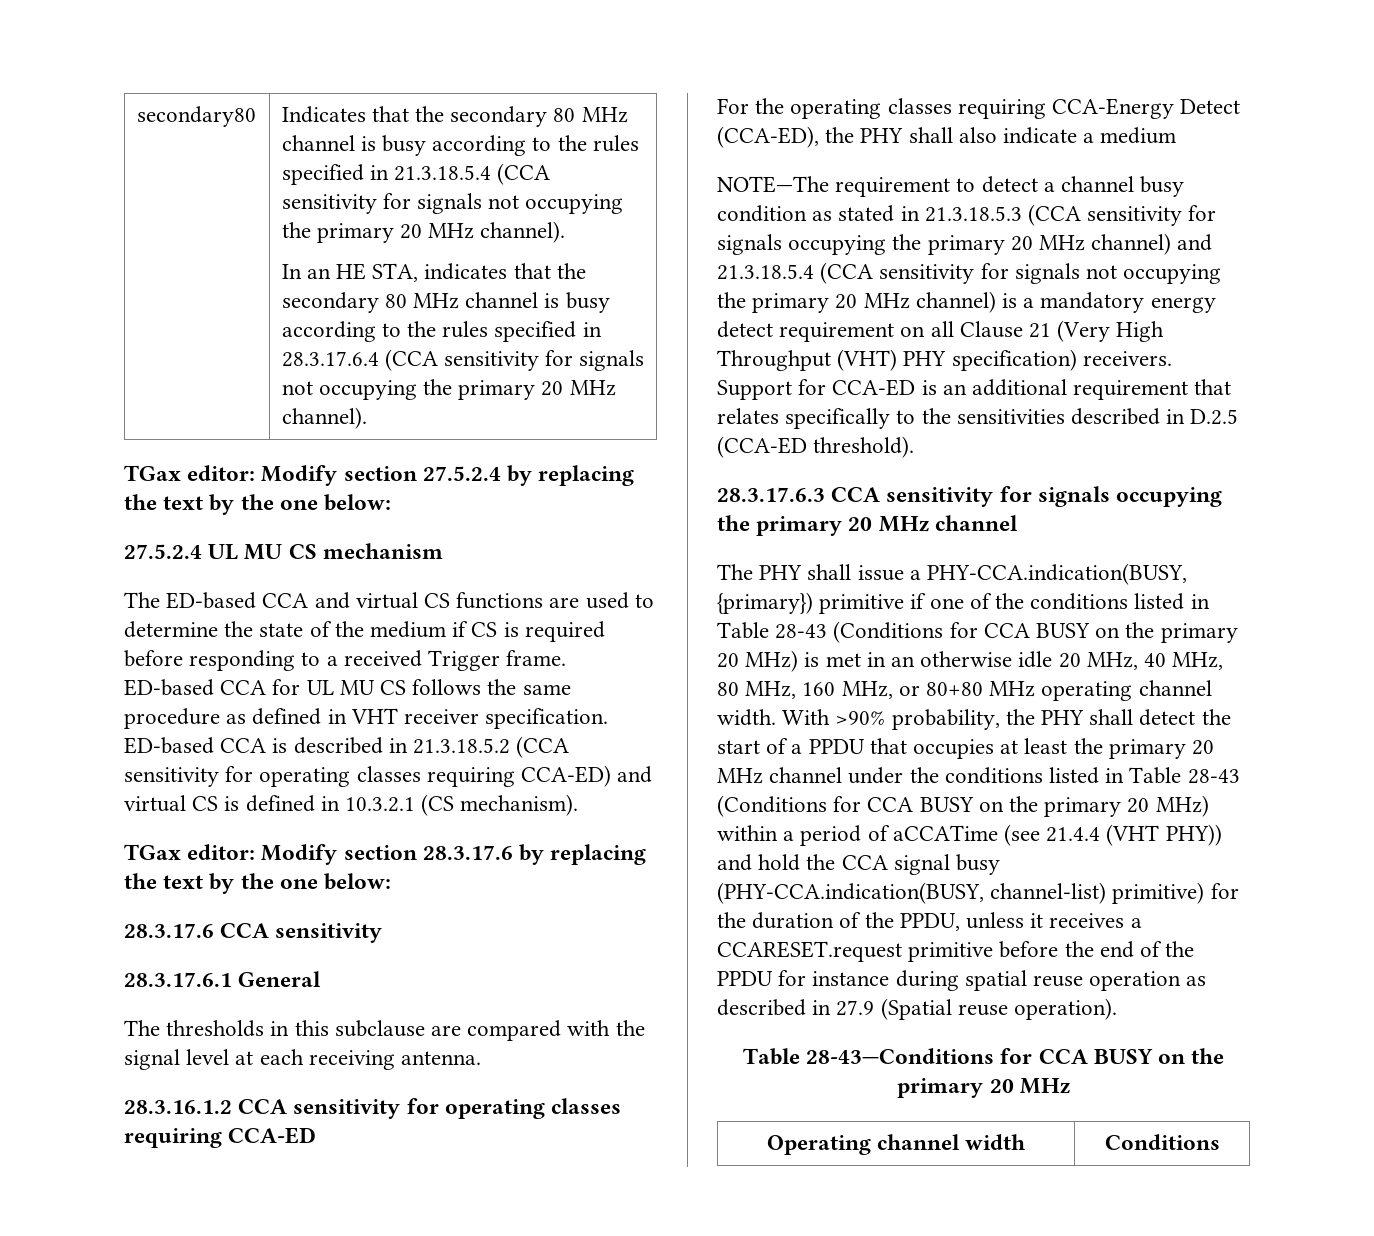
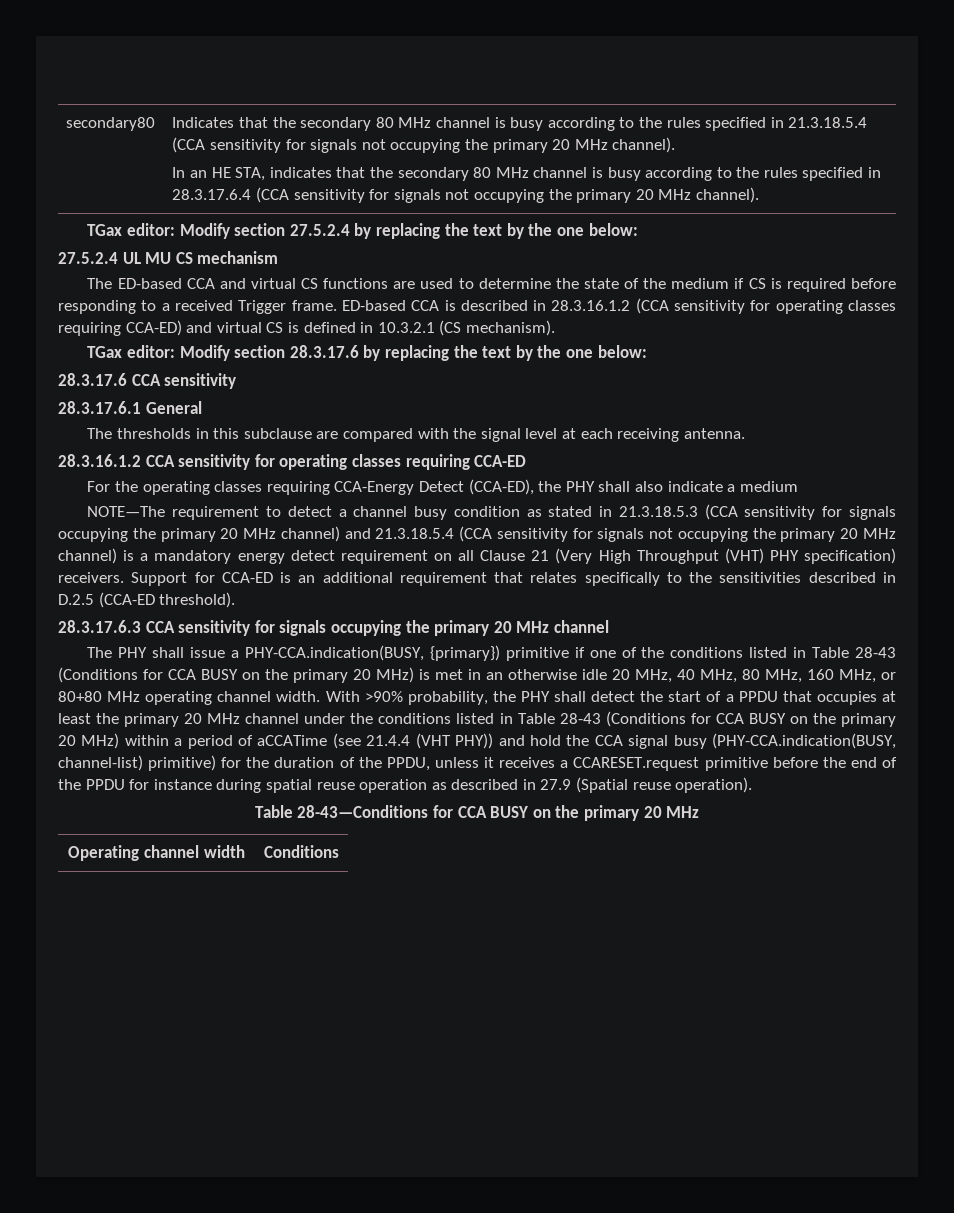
- ED-based CCA for UL MU CS follows the same procedure as defined in VHT receiver specification. ED-based CCA is described in 21.3.18.5.2 (CCA sensitivity for operating classes requiring CCA-ED) and virtual CS is defined in 10.3.2.1 (CS mechanism).
+ ED-based CCA is described in 28.3.16.1.2 (CCA sensitivity for operating classes requiring CCA-ED) and virtual CS is defined in 10.3.2.1 (CS mechanism).

